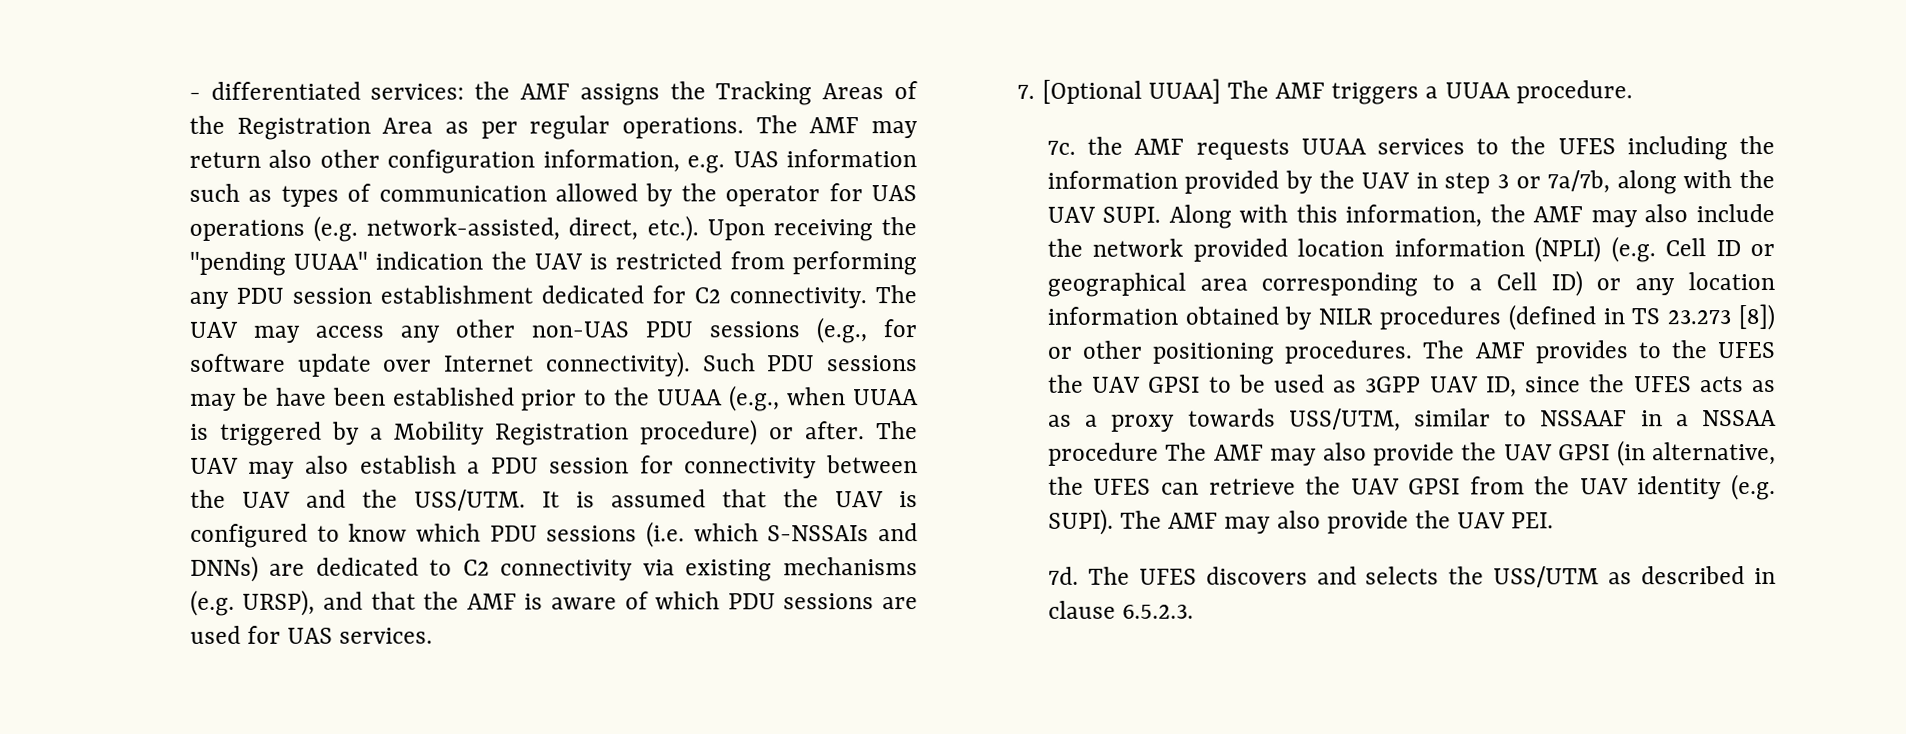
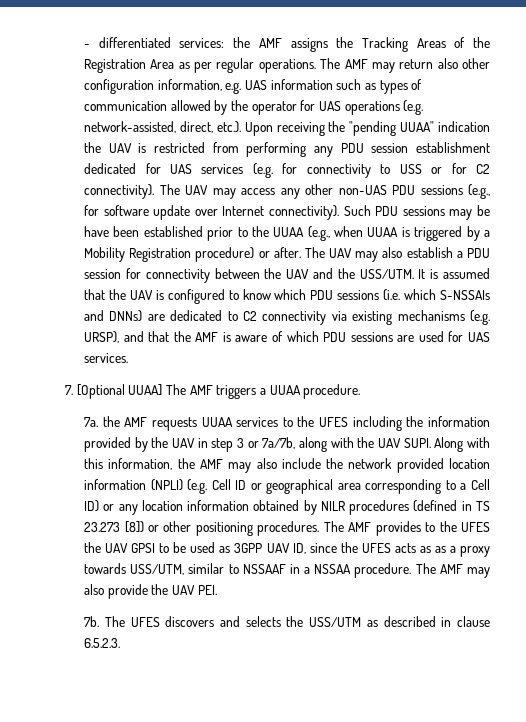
- The AMF may return also other configuration information, e.g. UAS information such as types of communication allowed by the operator for UAS operations (e.g. network-assisted, direct, etc.). Upon receiving the "pending UUAA" indication the UAV is restricted from performing any PDU session establishment dedicated for C2 connectivity.
+ The AMF may return also other configuration information, e.g. UAS information such as types of communication allowed by the operator for UAS operations (e.g. network-assisted, direct, etc.). Upon receiving the "pending UUAA" indication the UAV is restricted from performing any PDU session establishment dedicated for UAS services (e.g. for connectivity to USS or for C2 connectivity).
- 7c. the AMF requests UUAA services to the UFES including the information provided by the UAV in step 3 or 7a/7b, along with the UAV SUPI.
+ 7a. the AMF requests UUAA services to the UFES including the information provided by the UAV in step 3 or 7a/7b, along with the UAV SUPI.
- The AMF provides to the UFES the UAV GPSI to be used as 3GPP UAV ID, since the UFES acts as as a proxy towards USS/UTM, similar to NSSAAF in a NSSAA procedure The AMF may also provide the UAV GPSI (in alternative, the UFES can retrieve the UAV GPSI from the UAV identity (e.g. SUPI).
+ The AMF provides to the UFES the UAV GPSI to be used as 3GPP UAV ID, since the UFES acts as as a proxy towards USS/UTM, similar to NSSAAF in a NSSAA procedure.
- 7d.
+ 7b.

